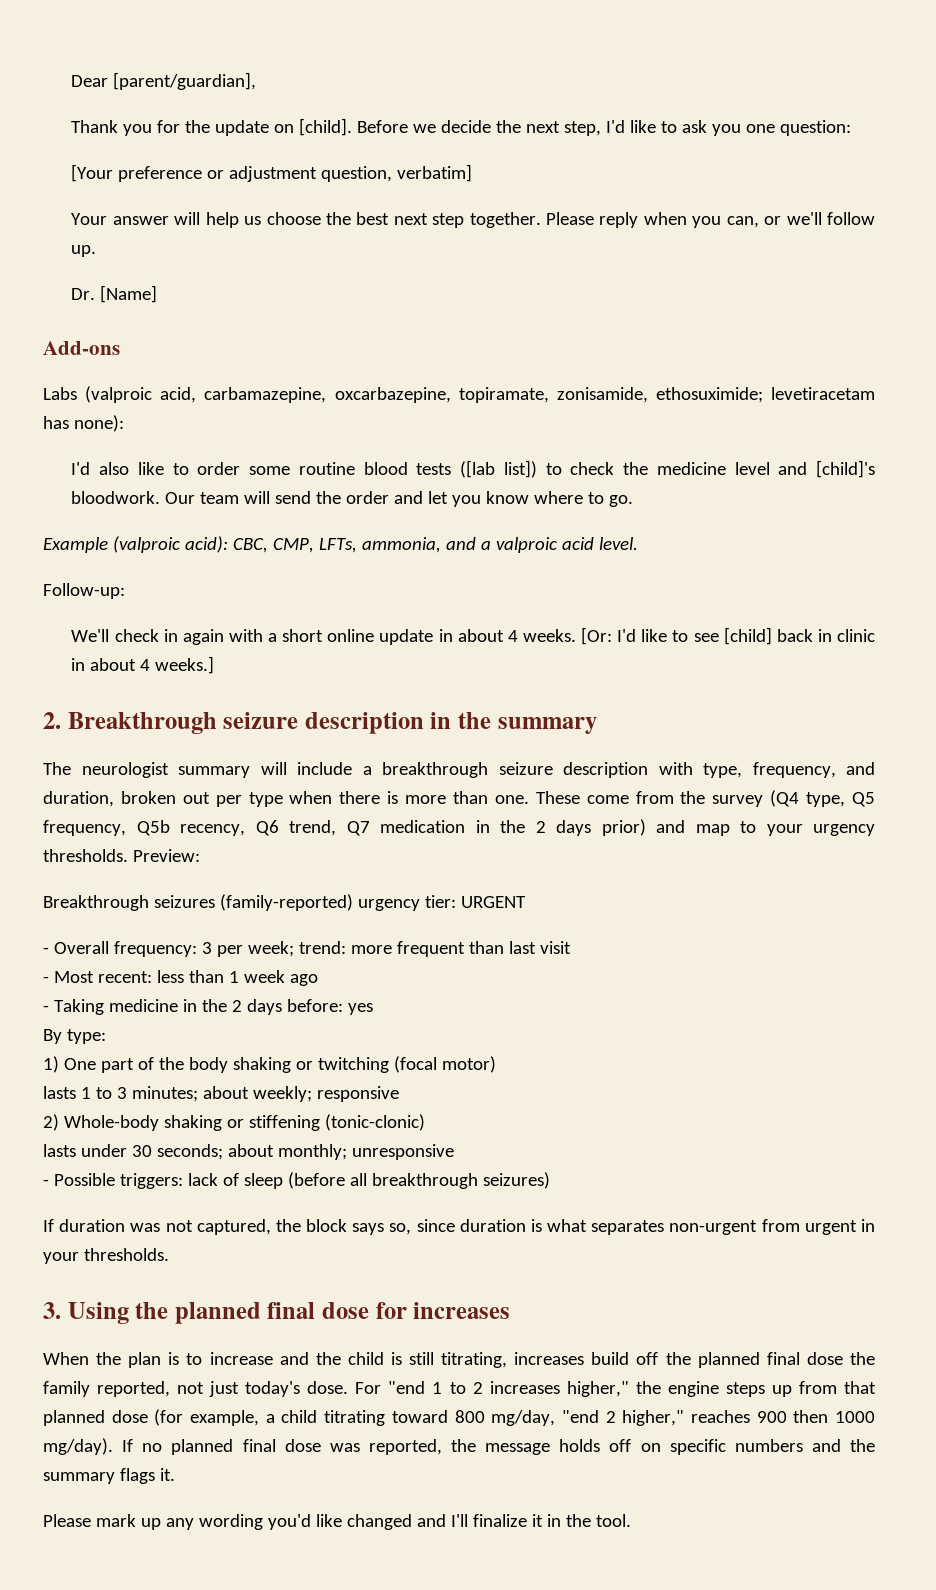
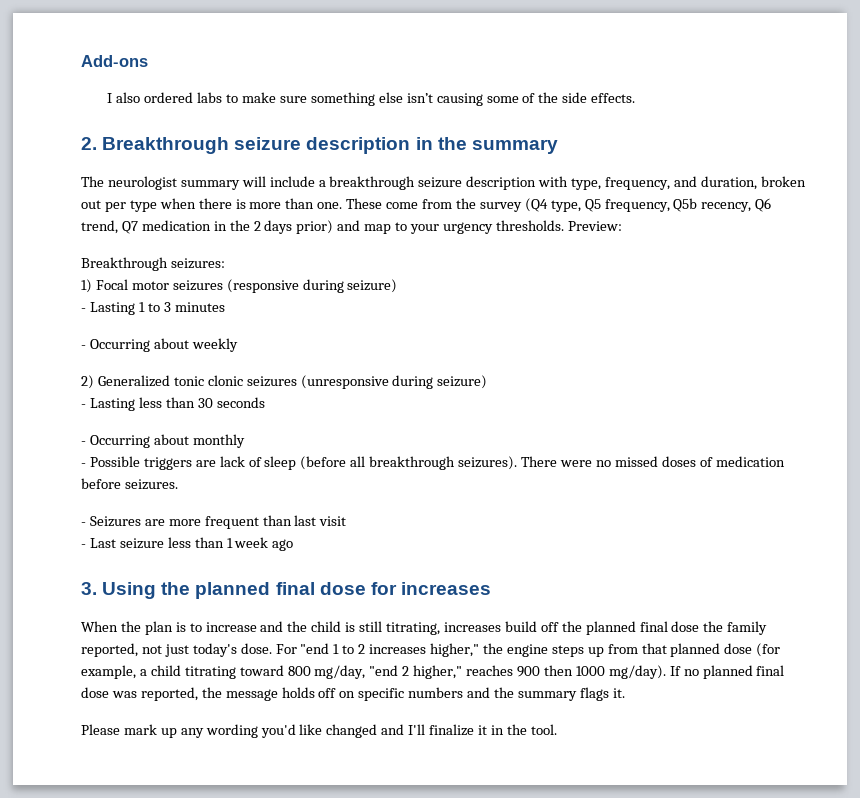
- Dear [parent/guardian],
- Thank you for the update on [child]. Before we decide the next step, I'd like to ask you one question:
- [Your preference or adjustment question, verbatim]
- Your answer will help us choose the best next step together. Please reply when you can, or we'll follow up.
- Dr. [Name]
  Add-ons
- Labs (valproic acid, carbamazepine, oxcarbazepine, topiramate, zonisamide, ethosuximide; levetiracetam has none):
- I'd also like to order some routine blood tests ([lab list]) to check the medicine level and [child]'s bloodwork. Our team will send the order and let you know where to go.
- Example (valproic acid): CBC, CMP, LFTs, ammonia, and a valproic acid level.
- Follow-up:
- We'll check in again with a short online update in about 4 weeks. [Or: I'd like to see [child] back in clinic in about 4 weeks.]
+ I also ordered labs to make sure something else isn’t causing some of the side effects.
- Breakthrough seizures (family-reported) urgency tier: URGENT
- - Overall frequency: 3 per week; trend: more frequent than last visit
+ Breakthrough seizures:
+ 1) Focal motor seizures (responsive during seizure)
+ - Lasting 1 to 3 minutes
+ - Occurring about weekly
+ 2) Generalized tonic clonic seizures (unresponsive during seizure)
+ - Lasting less than 30 seconds
+ - Occurring about monthly
+ - Possible triggers are lack of sleep (before all breakthrough seizures). There were no missed doses of medication before seizures.
+ - Seizures are more frequent than last visit
- - Most recent: less than 1 week ago
+ - Last seizure less than 1 week ago
- - Taking medicine in the 2 days before: yes
- By type:
- 1) One part of the body shaking or twitching (focal motor)
- lasts 1 to 3 minutes; about weekly; responsive
- 2) Whole-body shaking or stiffening (tonic-clonic)
- lasts under 30 seconds; about monthly; unresponsive
- - Possible triggers: lack of sleep (before all breakthrough seizures)
- If duration was not captured, the block says so, since duration is what separates non-urgent from urgent in your thresholds.

